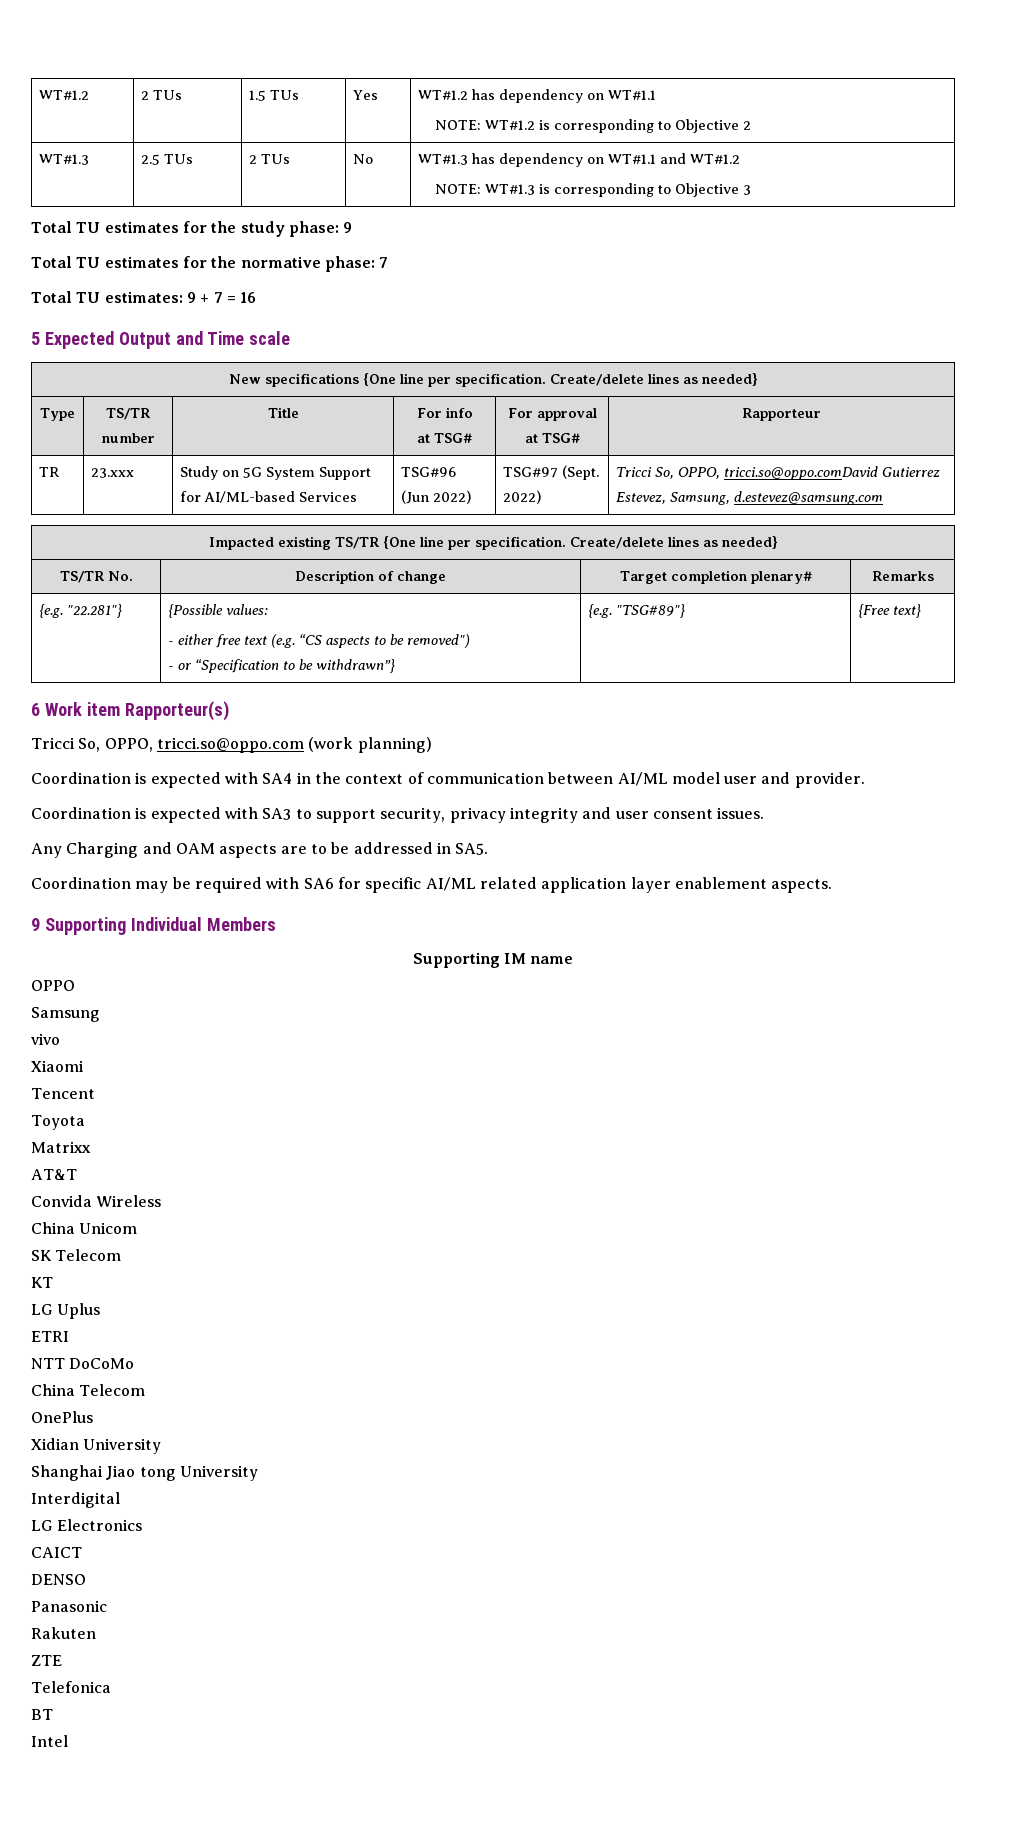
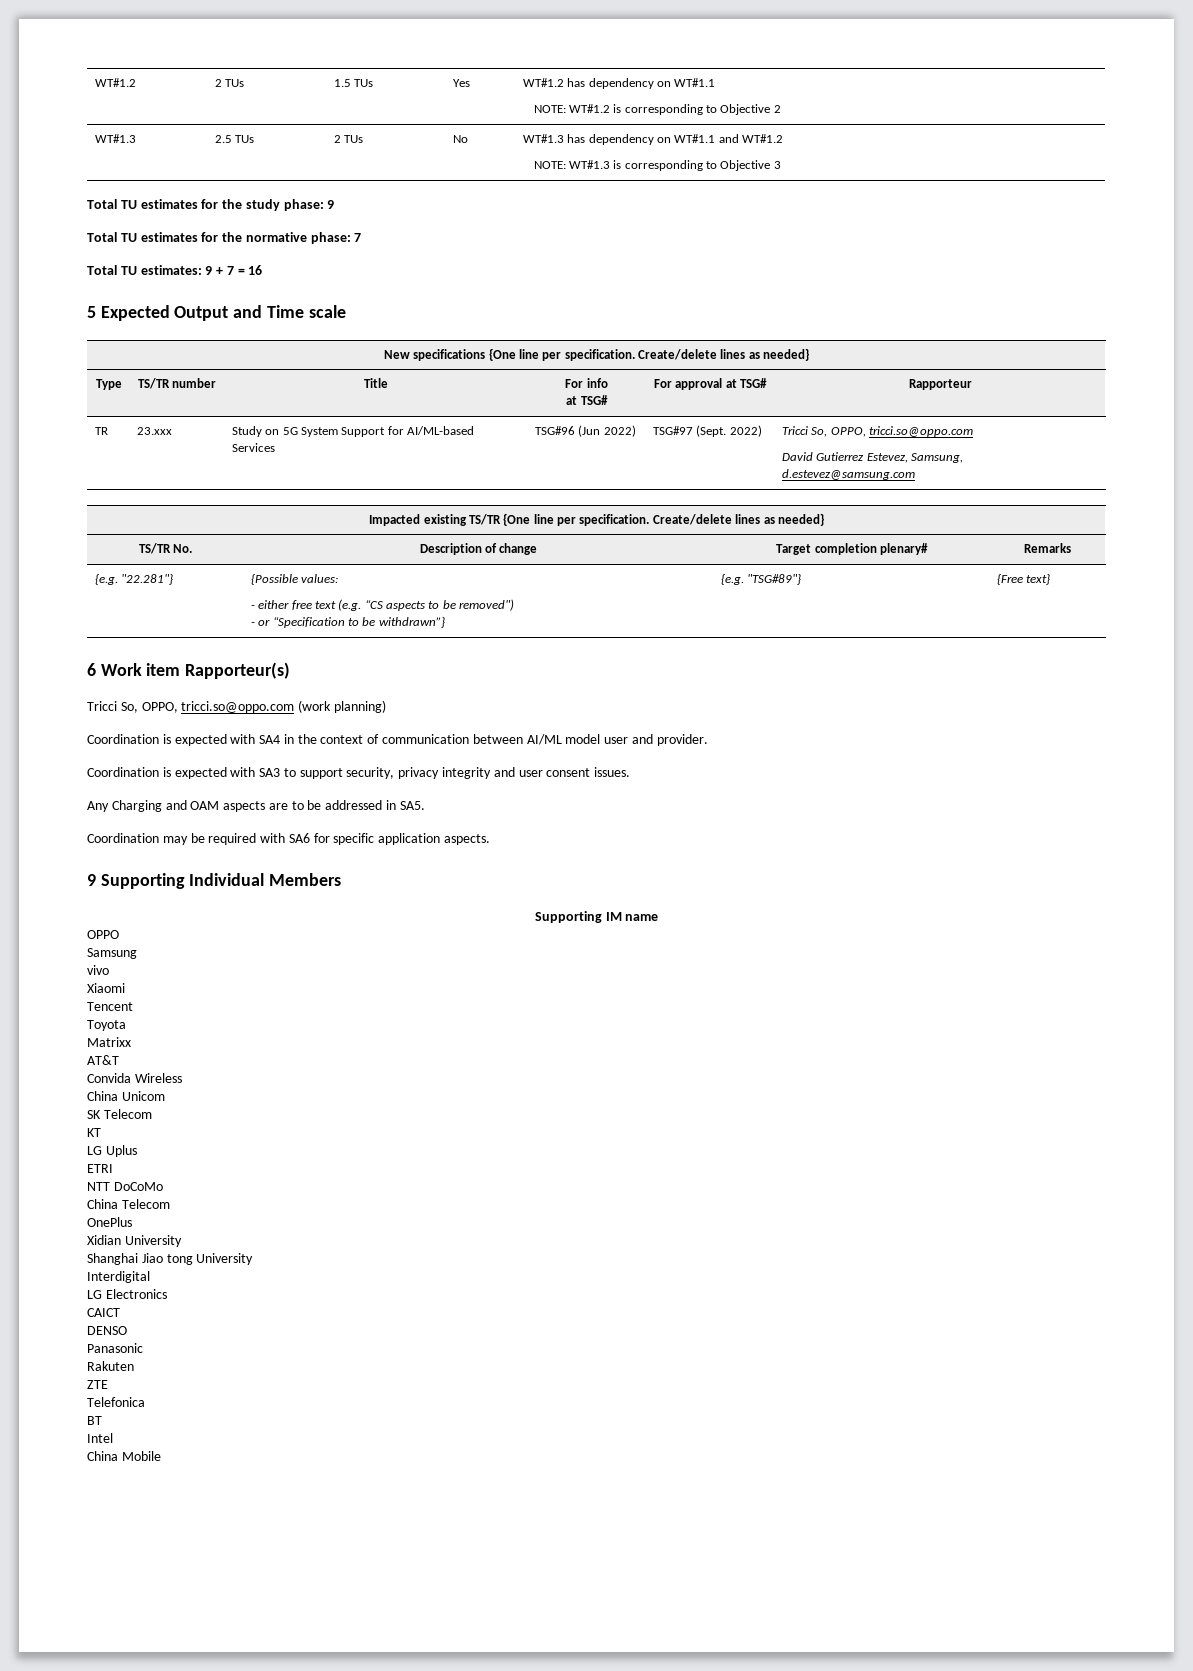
- TR | 23.xxx | Study on 5G System Support for AI/ML-based Services | TSG#96 (Jun 2022) | TSG#97 (Sept. 2022) | Tricci So, OPPO, tricci.so@oppo.comDavid Gutierrez Estevez, Samsung, d.estevez@samsung.com
+ TR | 23.xxx | Study on 5G System Support for AI/ML-based Services | TSG#96 (Jun 2022) | TSG#97 (Sept. 2022) | Tricci So, OPPO, tricci.so@oppo.com
+ David Gutierrez Estevez, Samsung, d.estevez@samsung.com
- Coordination may be required with SA6 for specific AI/ML related application layer enablement aspects.
+ Coordination may be required with SA6 for specific application aspects.
+ China Mobile

